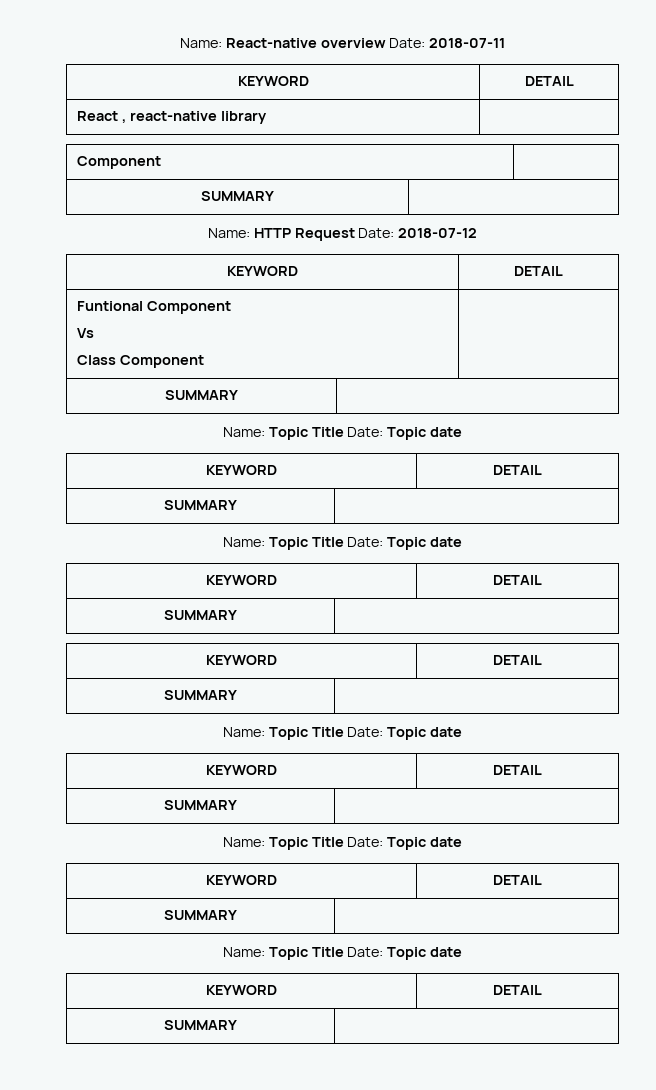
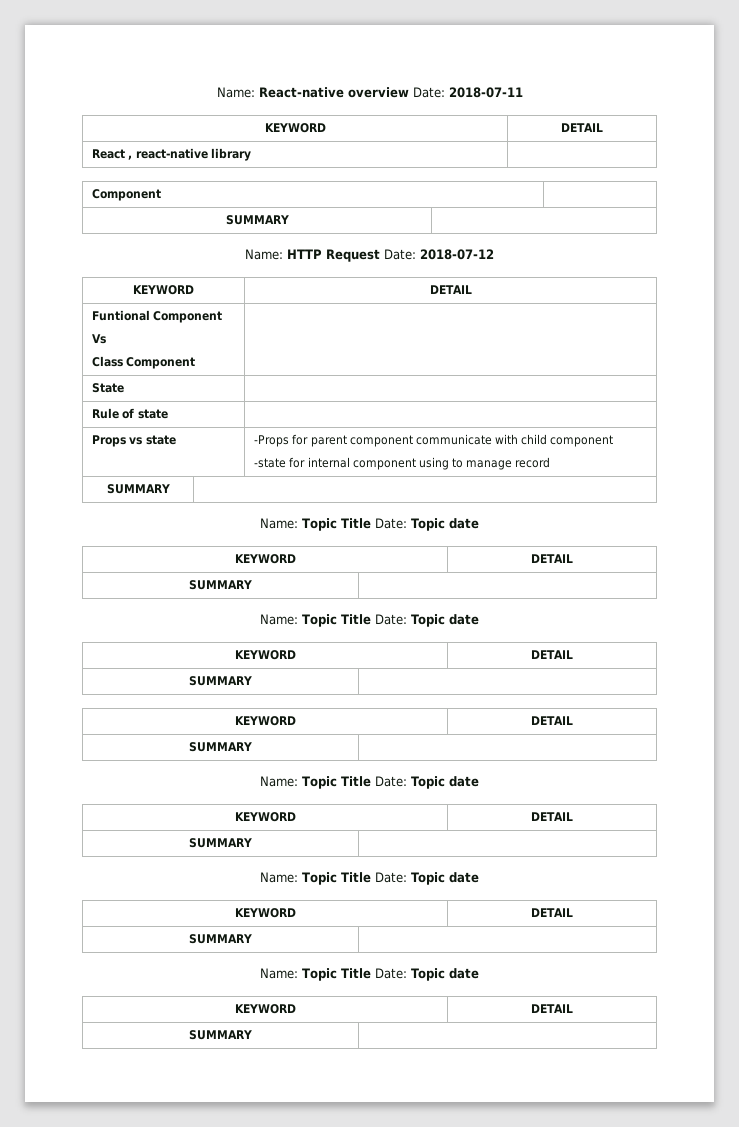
+ State |
+ Rule of state |
+ Props vs state | -Props for parent component communicate with child component
+ -state for internal component using to manage record

